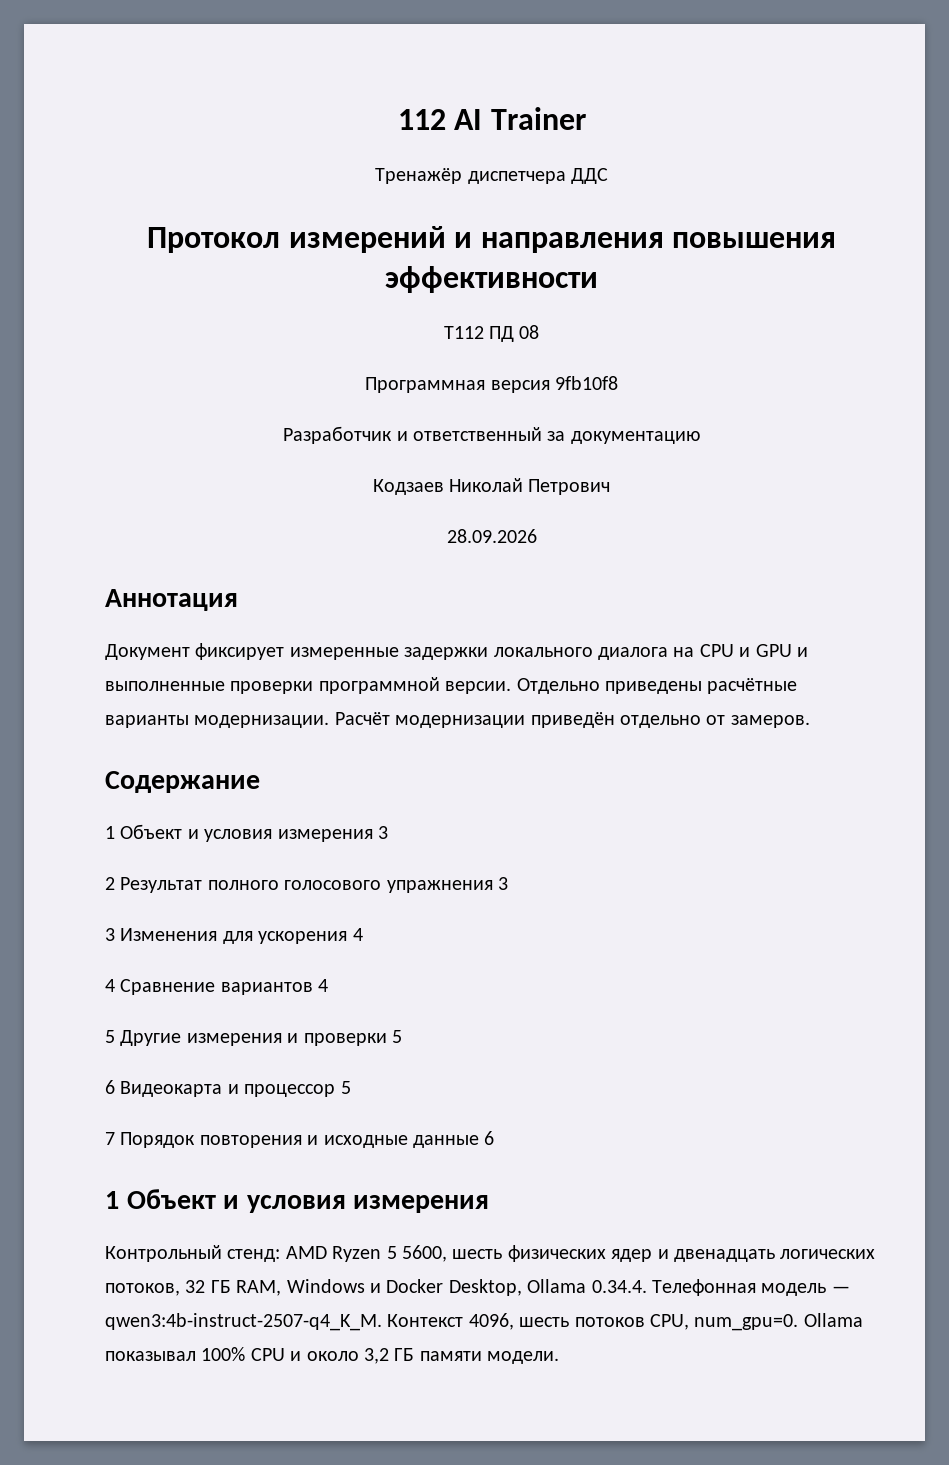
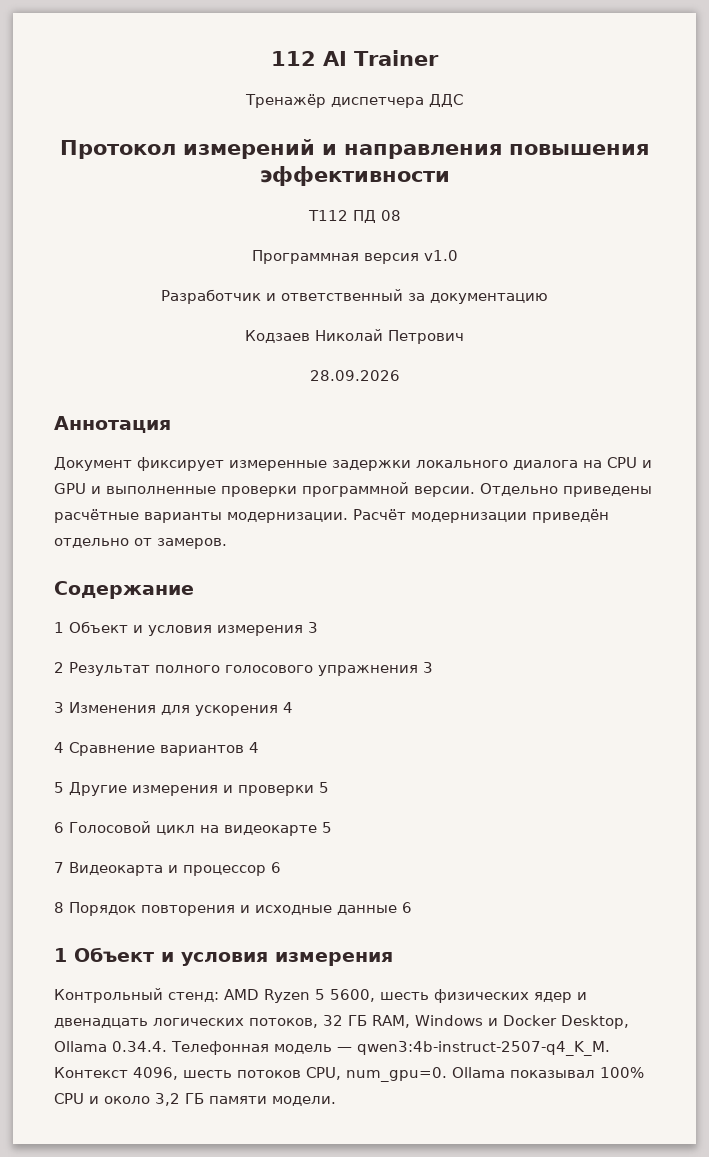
- Программная версия 9fb10f8
+ Программная версия v1.0
- 6 Видеокарта и процессор 5
- 7 Порядок повторения и исходные данные 6
+ 6 Голосовой цикл на видеокарте 5
+ 7 Видеокарта и процессор 6
+ 8 Порядок повторения и исходные данные 6

